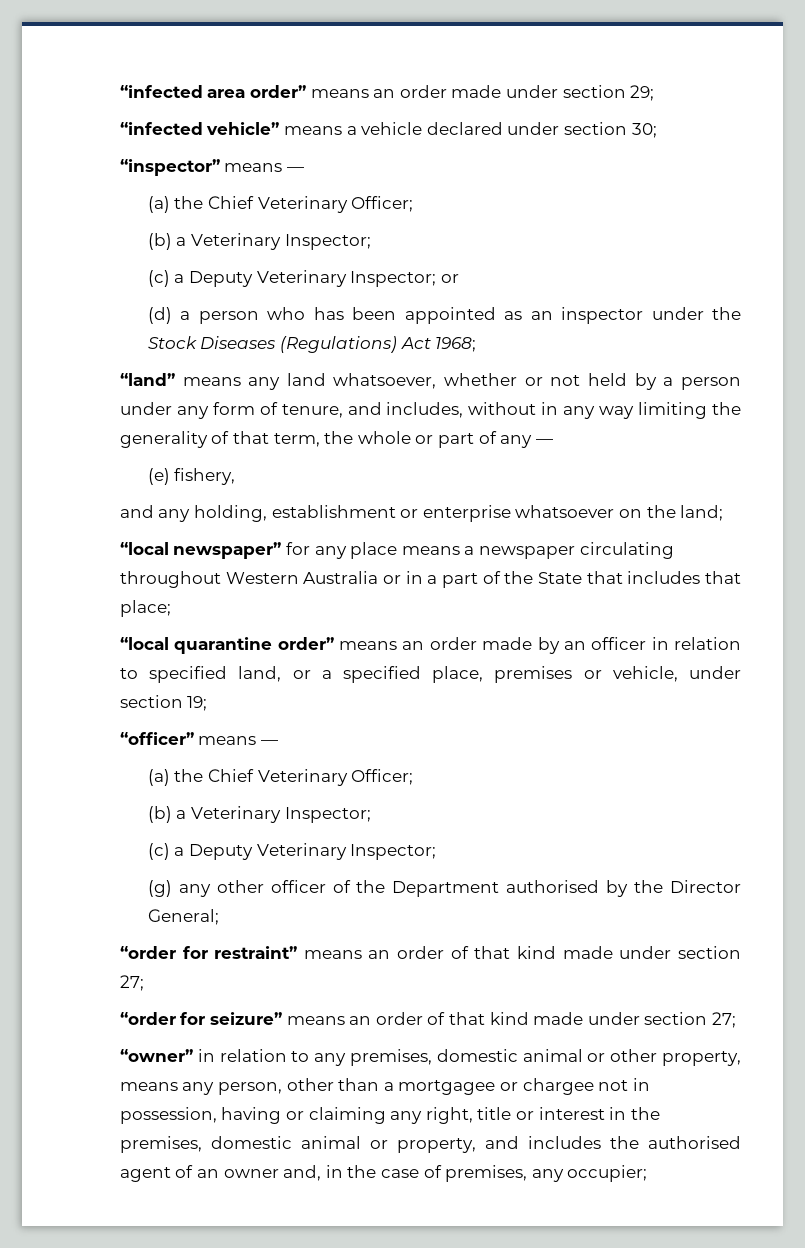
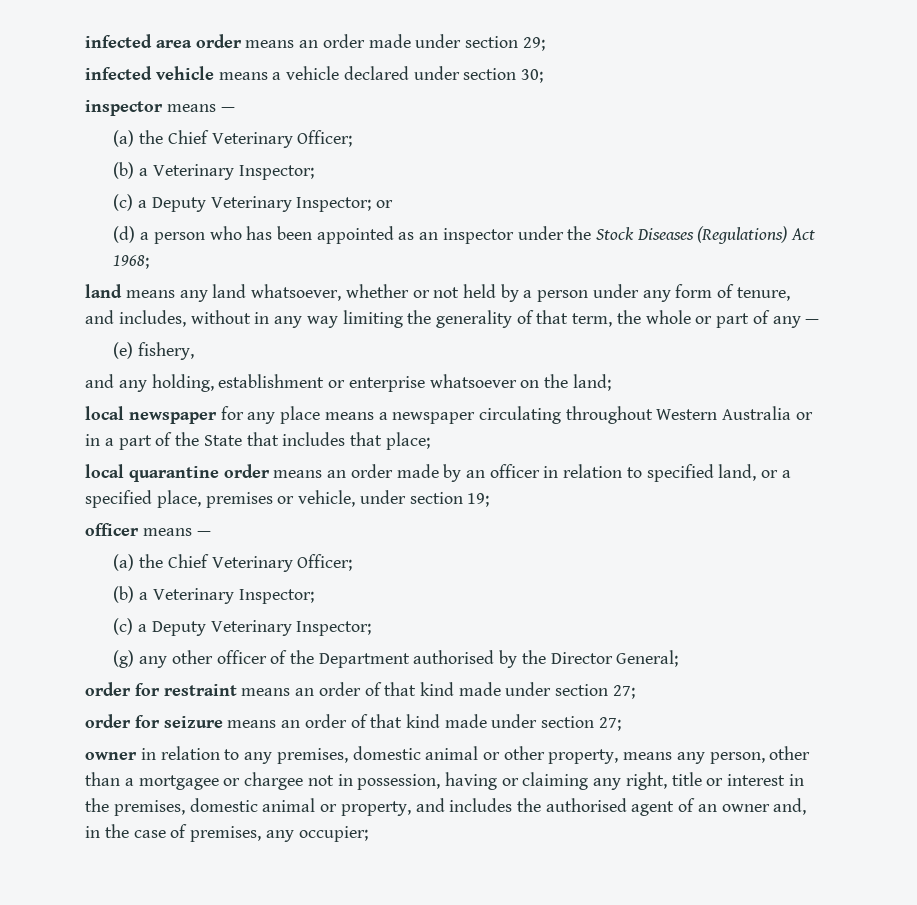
- “infected area order” means an order made under section 29;
+ infected area order means an order made under section 29;
- “infected vehicle” means a vehicle declared under section 30;
+ infected vehicle means a vehicle declared under section 30;
- “inspector” means —
+ inspector means —
- “land” means any land whatsoever, whether or not held by a person under any form of tenure, and includes, without in any way limiting the generality of that term, the whole or part of any —
+ land means any land whatsoever, whether or not held by a person under any form of tenure, and includes, without in any way limiting the generality of that term, the whole or part of any —
- “local newspaper” for any place means a newspaper circulating throughout Western Australia or in a part of the State that includes that place;
+ local newspaper for any place means a newspaper circulating throughout Western Australia or in a part of the State that includes that place;
- “local quarantine order” means an order made by an officer in relation to specified land, or a specified place, premises or vehicle, under section 19;
+ local quarantine order means an order made by an officer in relation to specified land, or a specified place, premises or vehicle, under section 19;
- “officer” means —
+ officer means —
- “order for restraint” means an order of that kind made under section 27;
+ order for restraint means an order of that kind made under section 27;
- “order for seizure” means an order of that kind made under section 27;
+ order for seizure means an order of that kind made under section 27;
- “owner” in relation to any premises, domestic animal or other property, means any person, other than a mortgagee or chargee not in possession, having or claiming any right, title or interest in the premises, domestic animal or property, and includes the authorised agent of an owner and, in the case of premises, any occupier;
+ owner in relation to any premises, domestic animal or other property, means any person, other than a mortgagee or chargee not in possession, having or claiming any right, title or interest in the premises, domestic animal or property, and includes the authorised agent of an owner and, in the case of premises, any occupier;

